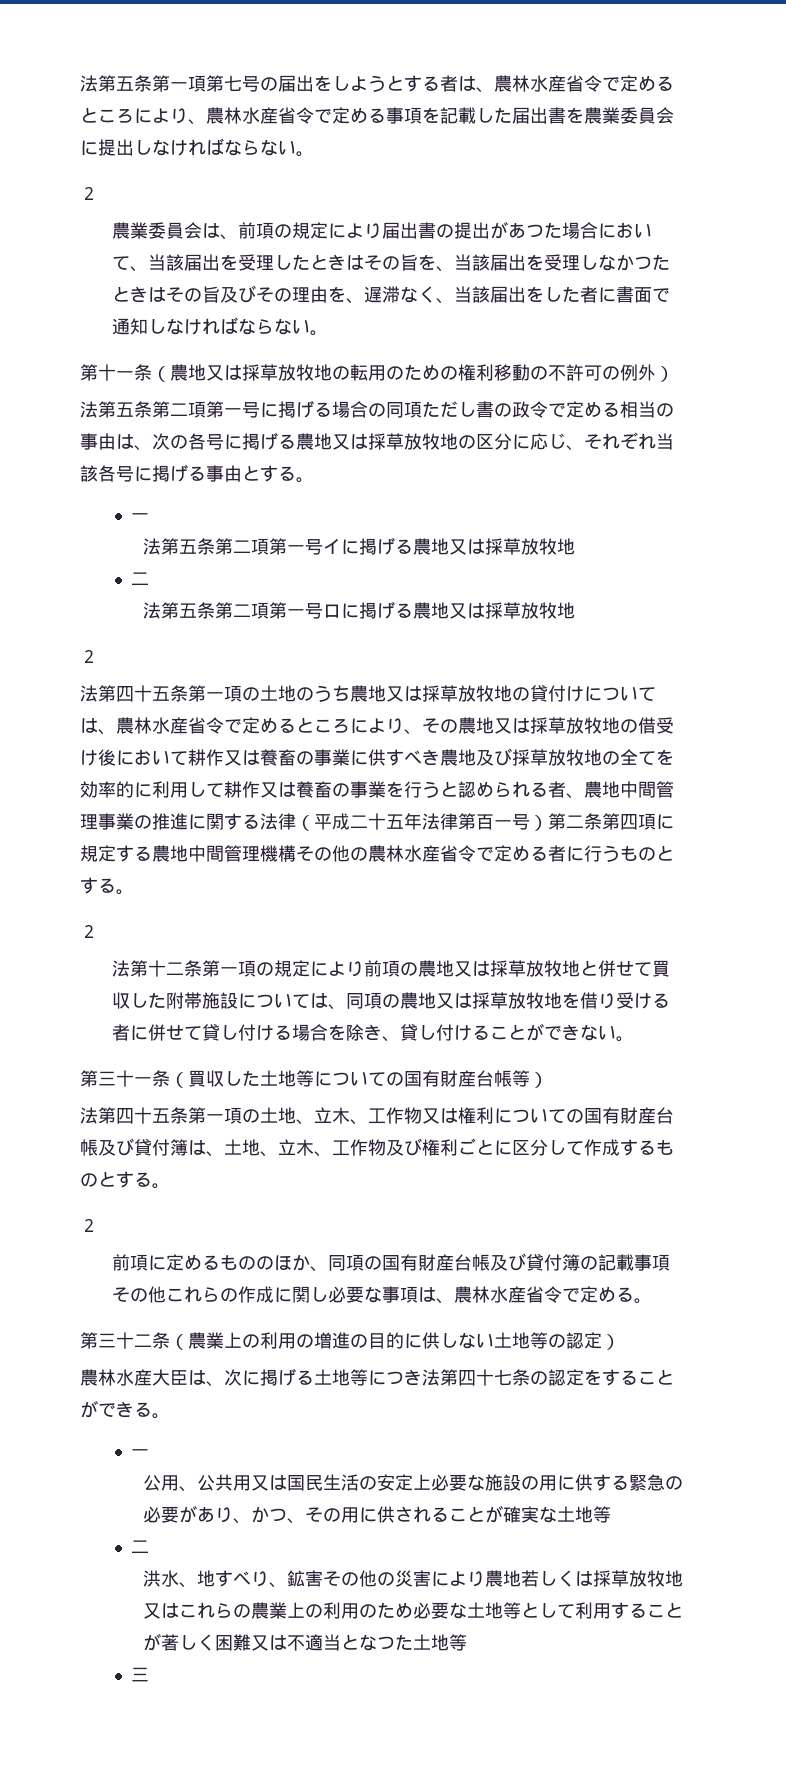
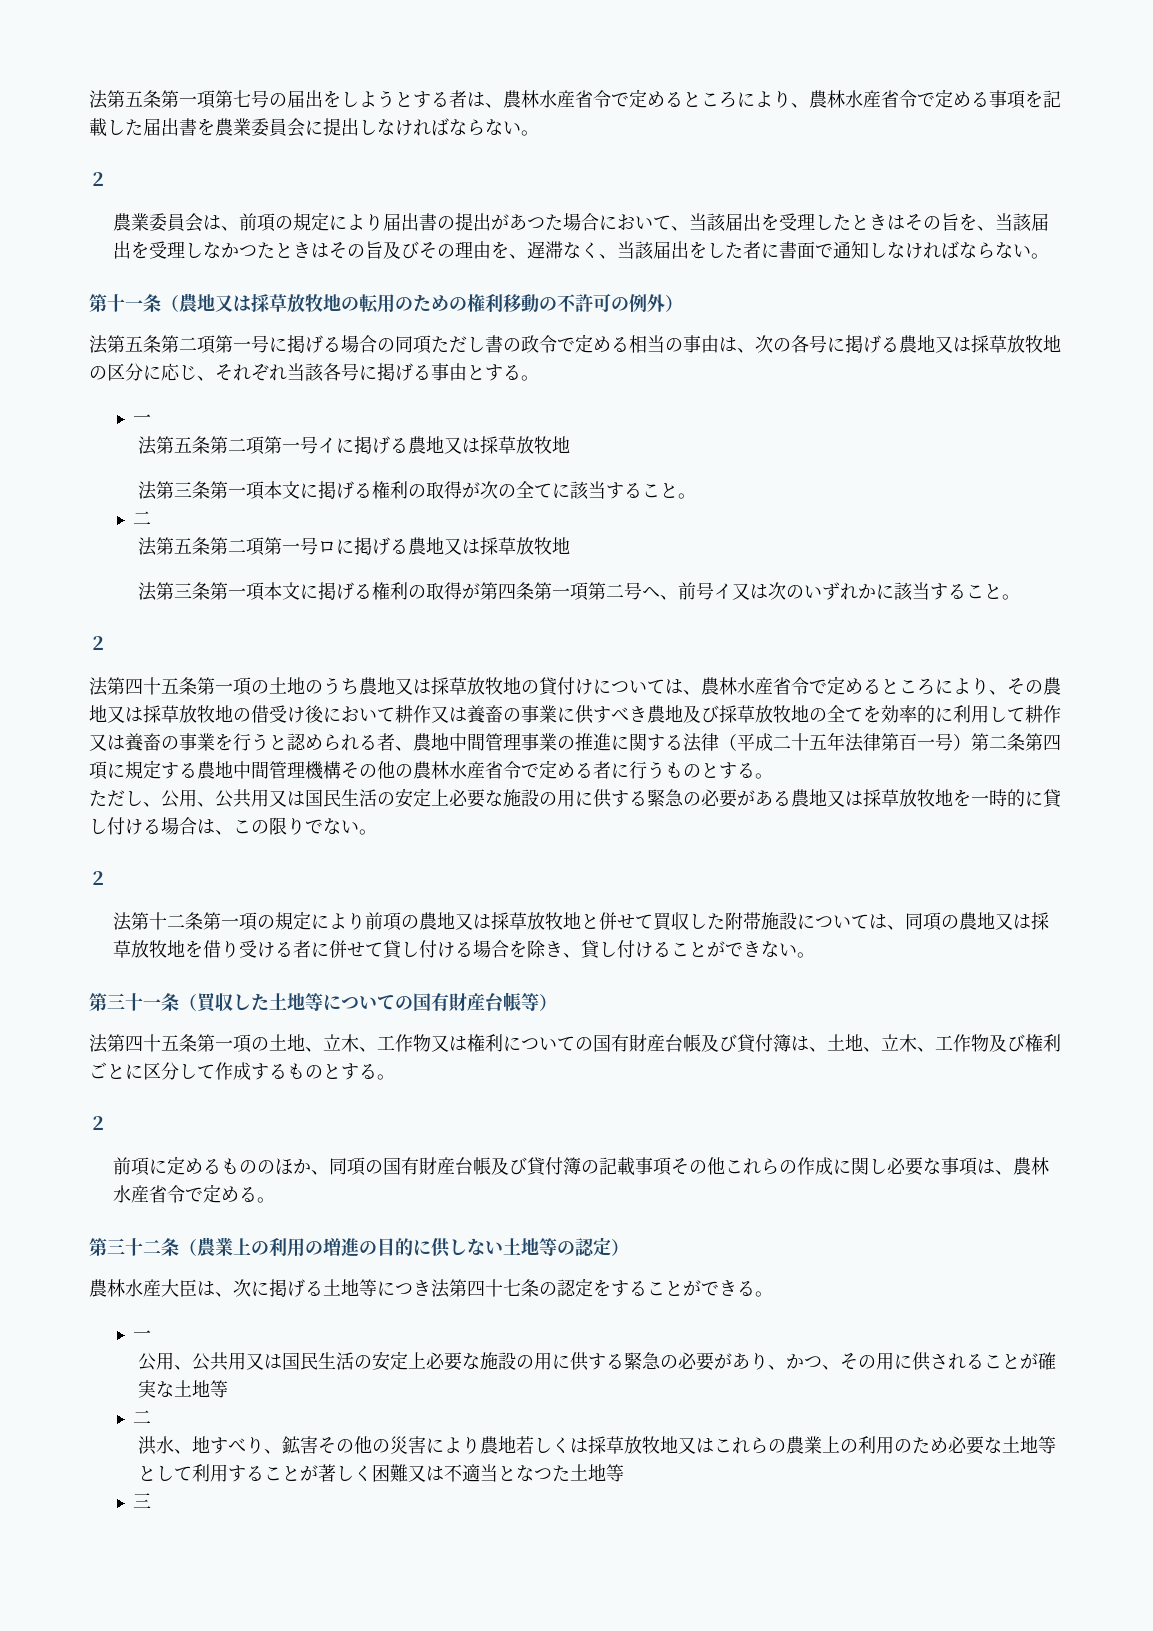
+ 法第三条第一項本文に掲げる権利の取得が次の全てに該当すること。
+ 法第三条第一項本文に掲げる権利の取得が第四条第一項第二号ヘ、前号イ又は次のいずれかに該当すること。
+ ただし、公用、公共用又は国民生活の安定上必要な施設の用に供する緊急の必要がある農地又は採草放牧地を一時的に貸し付ける場合は、この限りでない。

